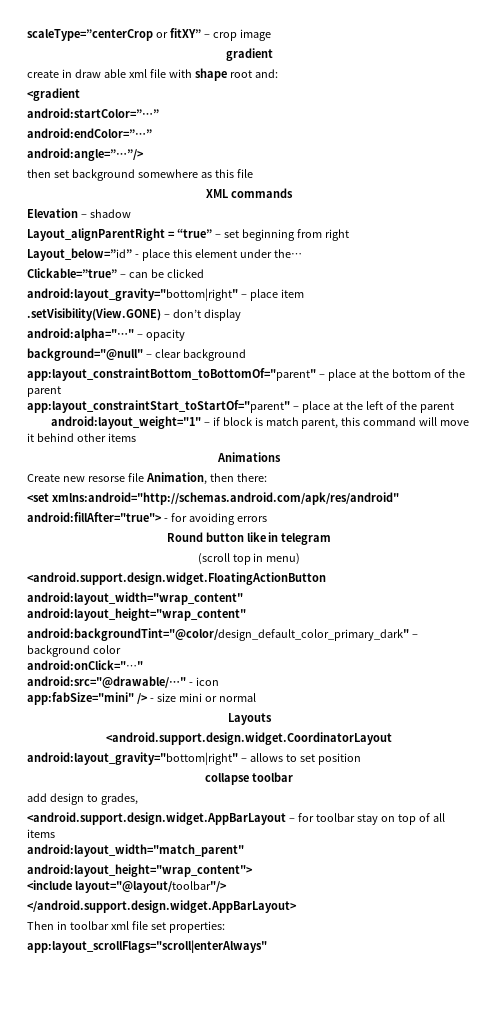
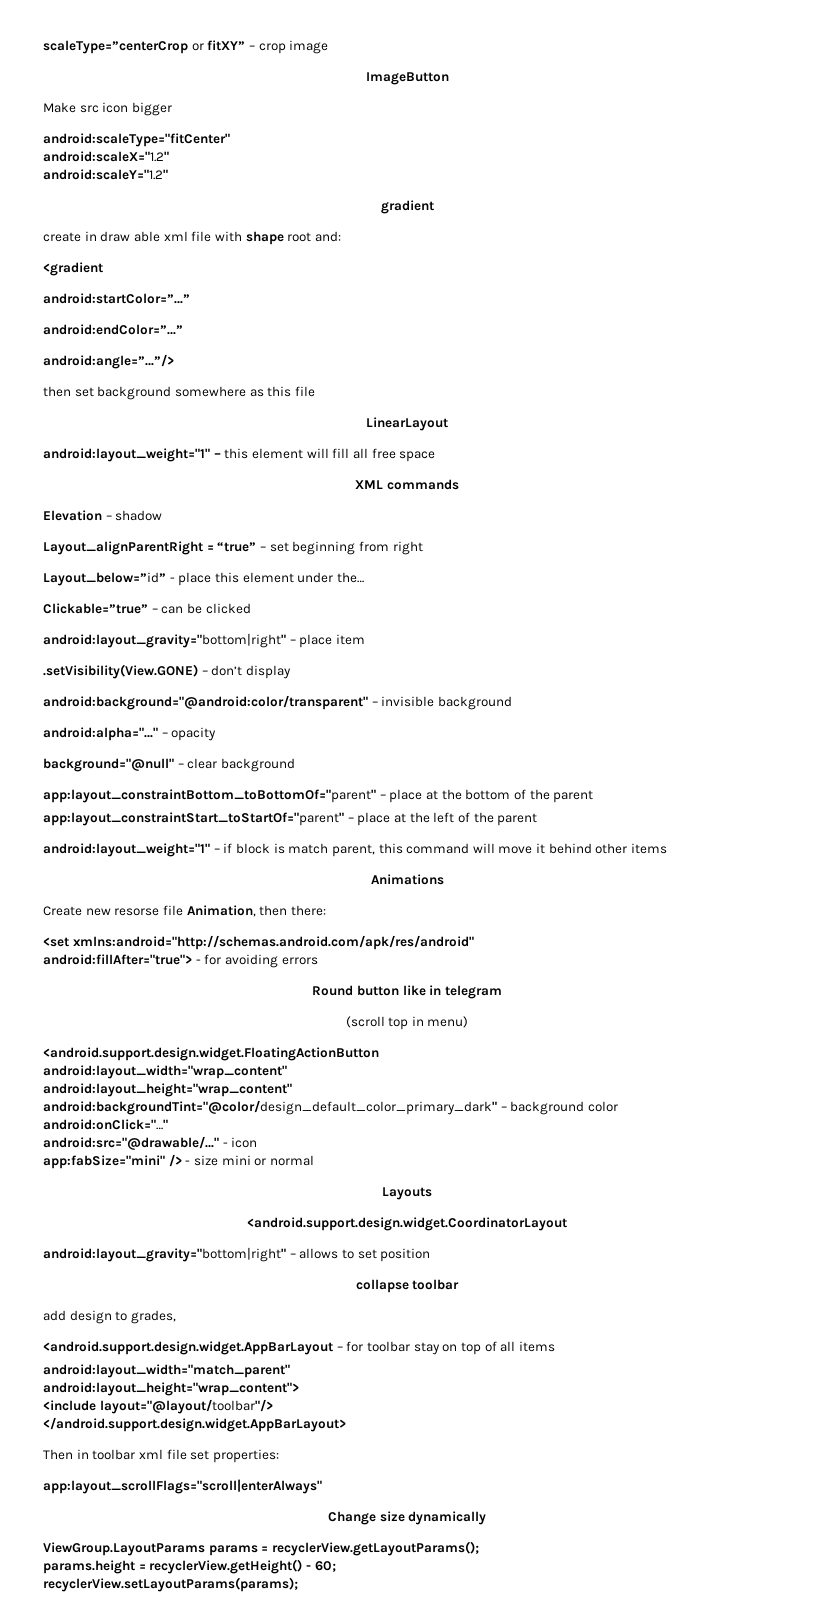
+ ImageButton
+ Make src icon bigger
+ android:scaleType="fitCenter"
+ android:scaleX="1.2"
+ android:scaleY="1.2"
+ LinearLayout
+ android:layout_weight="1" – this element will fill all free space
+ android:background="@android:color/transparent" – invisible background
+ Change size dynamically
+ ViewGroup.LayoutParams params = recyclerView.getLayoutParams();
+ params.height = recyclerView.getHeight() - 60;
+ recyclerView.setLayoutParams(params);

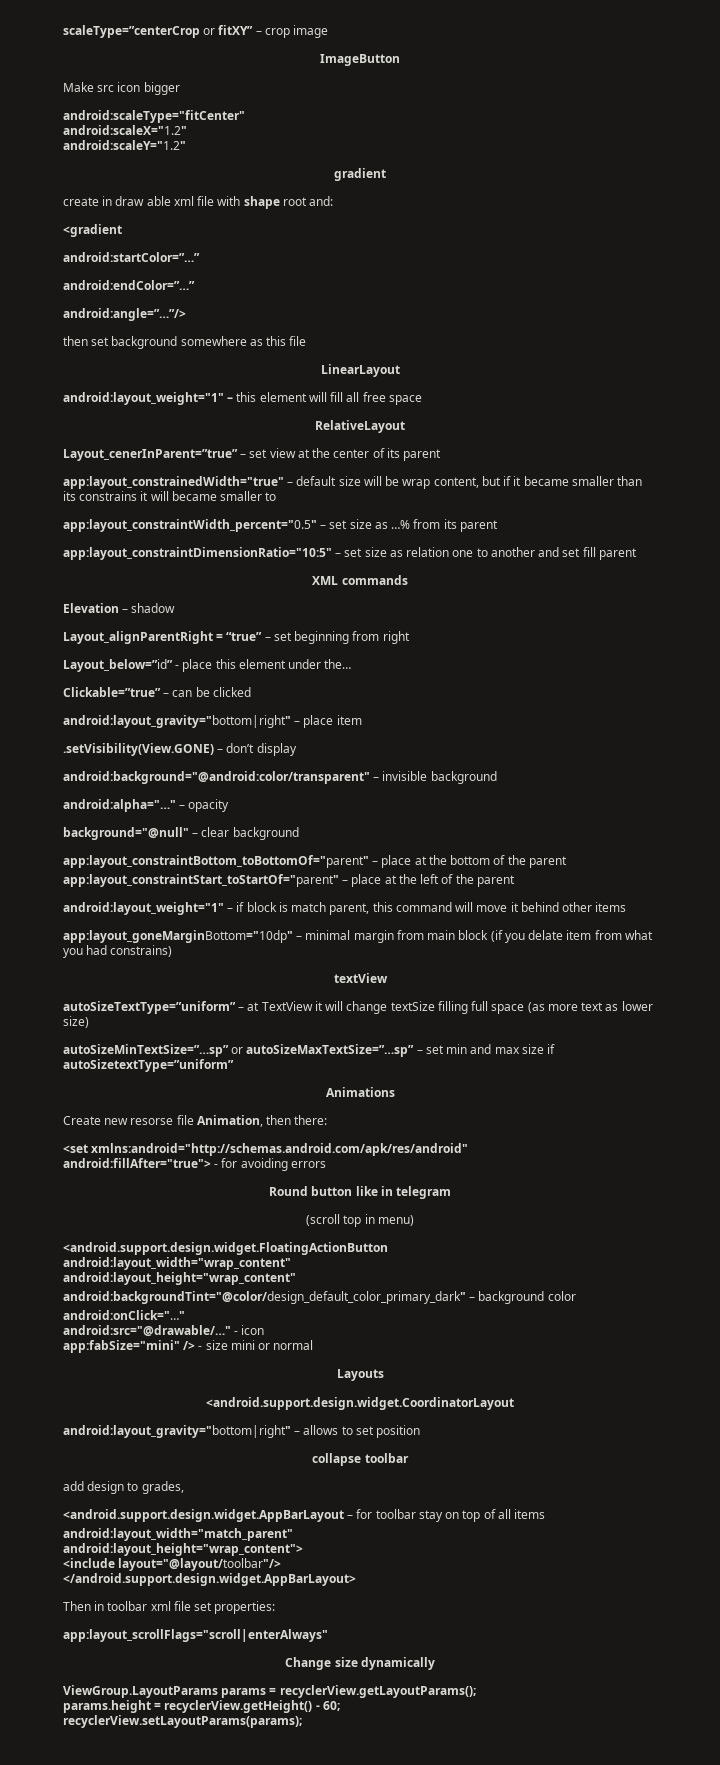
+ RelativeLayout
+ Layout_cenerInParent=”true” – set view at the center of its parent
+ app:layout_constrainedWidth="true" – default size will be wrap content, but if it became smaller than its constrains it will became smaller to
+ app:layout_constraintWidth_percent="0.5" – set size as …% from its parent
+ app:layout_constraintDimensionRatio="10:5" – set size as relation one to another and set fill parent
+ app:layout_goneMarginBottom="10dp" – minimal margin from main block (if you delate item from what you had constrains)
+ textView
+ autoSizeTextType=”uniform” – at TextView it will change textSize filling full space (as more text as lower size)
+ autoSizeMinTextSize=”…sp” or autoSizeMaxTextSize=”…sp” – set min and max size if autoSizetextType=”uniform”

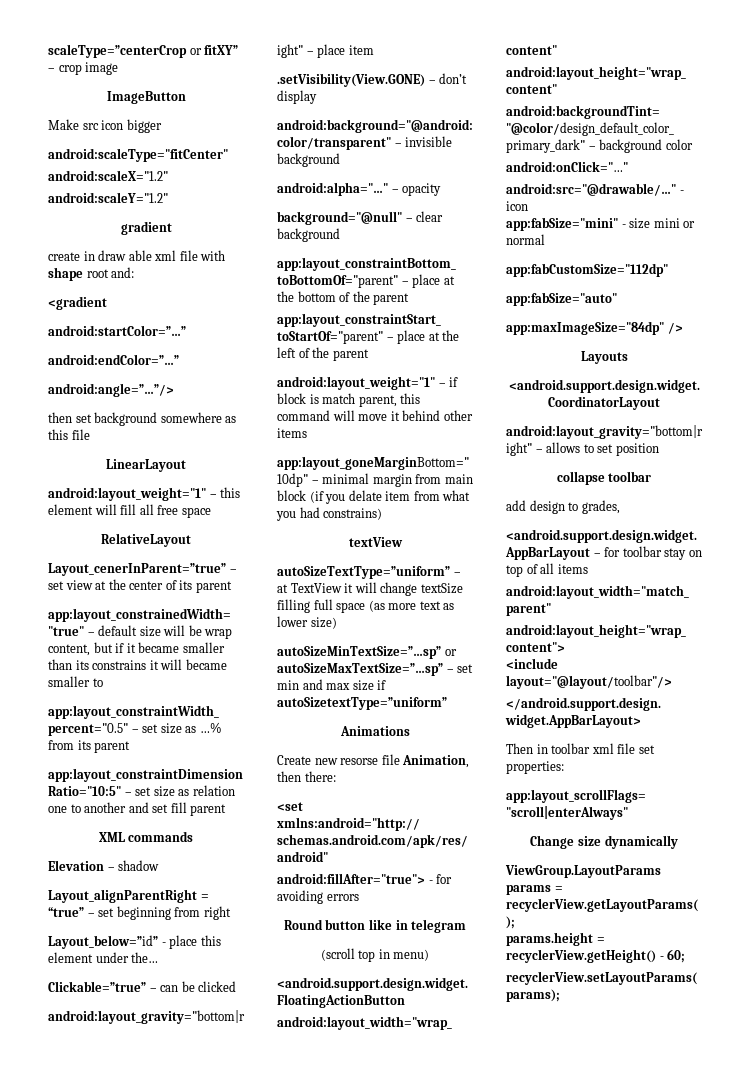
- app:fabSize="mini" /> - size mini or normal
+ app:fabSize="mini" - size mini or normal
+ app:fabCustomSize="112dp"
+ app:fabSize="auto"
+ app:maxImageSize="84dp" />

